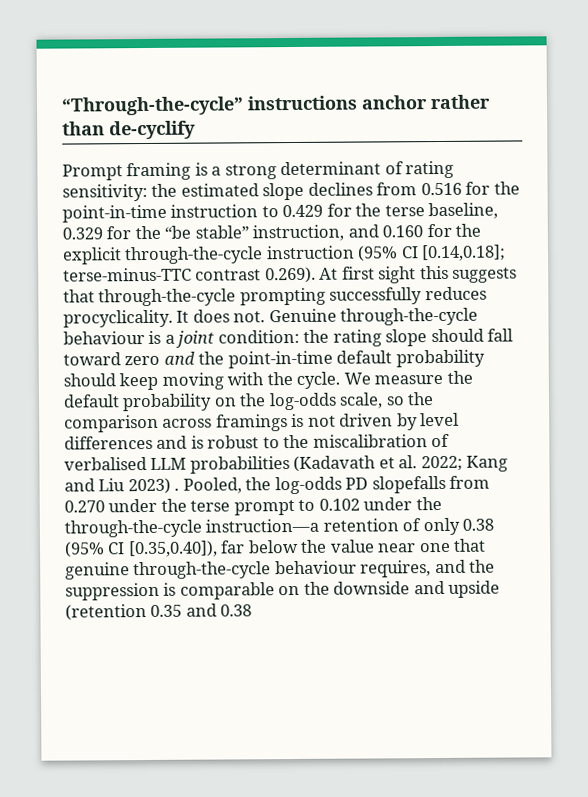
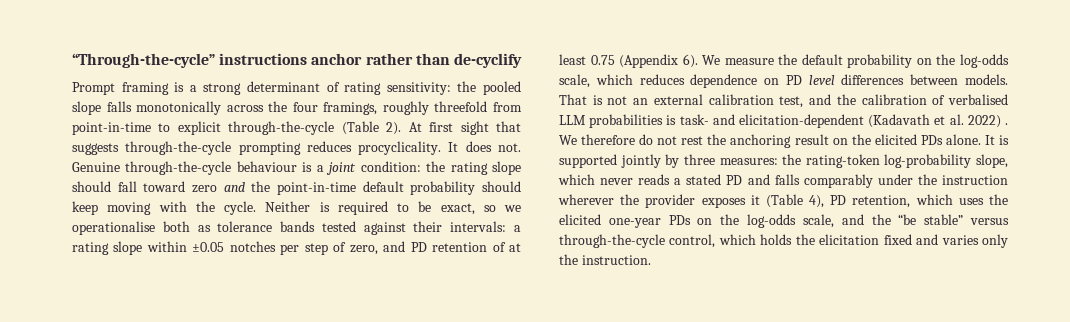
- Prompt framing is a strong determinant of rating sensitivity: the estimated slope declines from 0.516 for the point-in-time instruction to 0.429 for the terse baseline, 0.329 for the “be stable” instruction, and 0.160 for the explicit through-the-cycle instruction (95% CI [0.14,0.18]; terse-minus-TTC contrast 0.269). At first sight this suggests that through-the-cycle prompting successfully reduces procyclicality.
+ Prompt framing is a strong determinant of rating sensitivity: the pooled slope falls monotonically across the four framings, roughly threefold from point-in-time to explicit through-the-cycle (Table 2). At first sight that suggests through-the-cycle prompting reduces procyclicality.
+ Neither is required to be exact, so we operationalise both as tolerance bands tested against their intervals: a rating slope within ±0.05 notches per step of zero, and PD retention of at least 0.75 (Appendix 6).
- We measure the default probability on the log-odds scale, so the comparison across framings is not driven by level differences and is robust to the miscalibration of verbalised LLM probabilities (Kadavath et al. 2022; Kang and Liu 2023) . Pooled, the log-odds PD slopefalls from 0.270 under the terse prompt to 0.102 under the through-the-cycle instruction—a retention of only 0.38 (95% CI [0.35,0.40]), far below the value near one that genuine through-the-cycle behaviour requires, and the suppression is comparable on the downside and upside (retention 0.35 and 0.38
+ We measure the default probability on the log-odds scale, which reduces dependence on PD level differences between models. That is not an external calibration test, and the calibration of verbalised LLM probabilities is task- and elicitation-dependent (Kadavath et al. 2022) . We therefore do not rest the anchoring result on the elicited PDs alone. It is supported jointly by three measures: the rating-token log-probability slope, which never reads a stated PD and falls comparably under the instruction wherever the provider exposes it (Table 4), PD retention, which uses the elicited one-year PDs on the log-odds scale, and the “be stable” versus through-the-cycle control, which holds the elicitation fixed and varies only the instruction.

